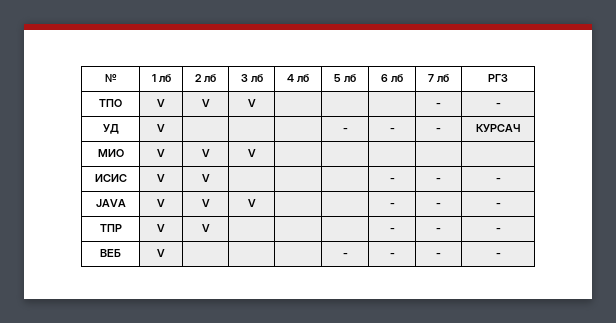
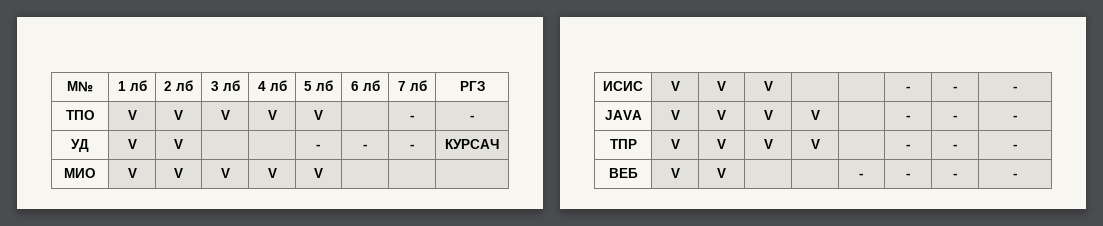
- № | 1 лб | 2 лб | 3 лб | 4 лб | 5 лб | 6 лб | 7 лб | РГЗ
+ М№ | 1 лб | 2 лб | 3 лб | 4 лб | 5 лб | 6 лб | 7 лб | РГЗ
- ТПО | V | V | V | | | | - | -
+ ТПО | V | V | V | V | V | | - | -
- УД | V | | | | - | - | - | КУРСАЧ
+ УД | V | V | | | - | - | - | КУРСАЧ
- МИО | V | V | V | | | | |
+ МИО | V | V | V | V | V | | |
- ИСИС | V | V | | | | - | - | -
+ ИСИС | V | V | V | | | - | - | -
- JAVA | V | V | V | | | - | - | -
+ JAVA | V | V | V | V | | - | - | -
- ТПР | V | V | | | | - | - | -
+ ТПР | V | V | V | V | | - | - | -
- ВЕБ | V | | | | - | - | - | -
+ ВЕБ | V | V | | | - | - | - | -

